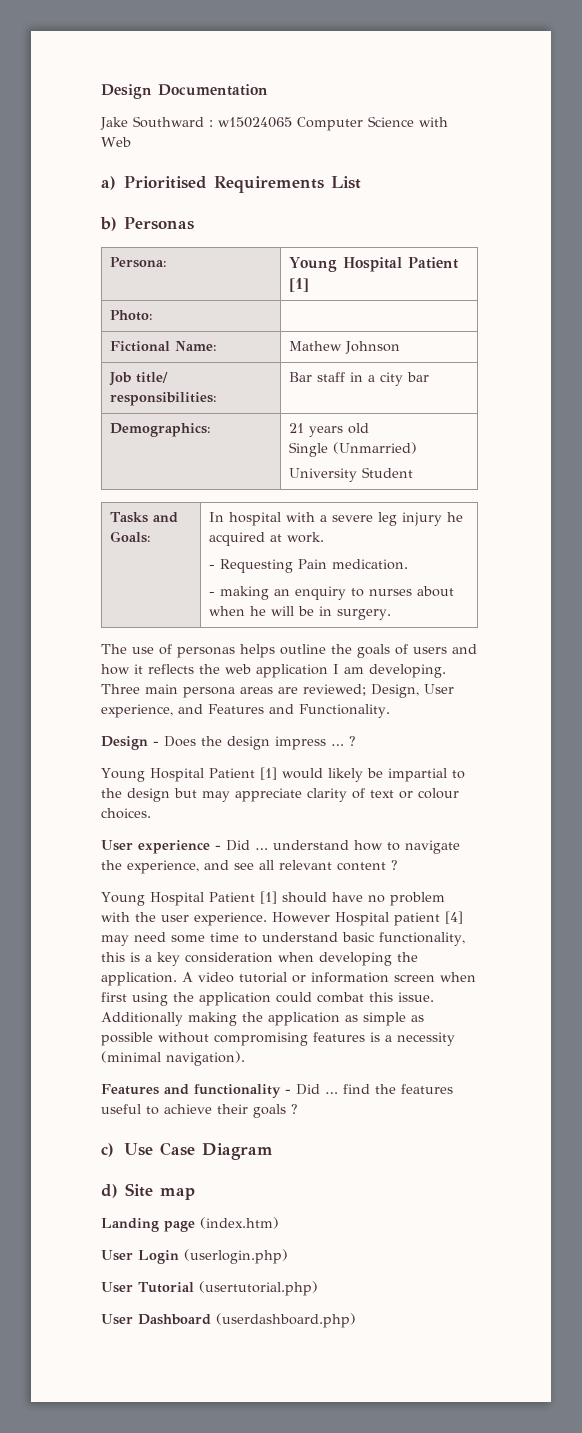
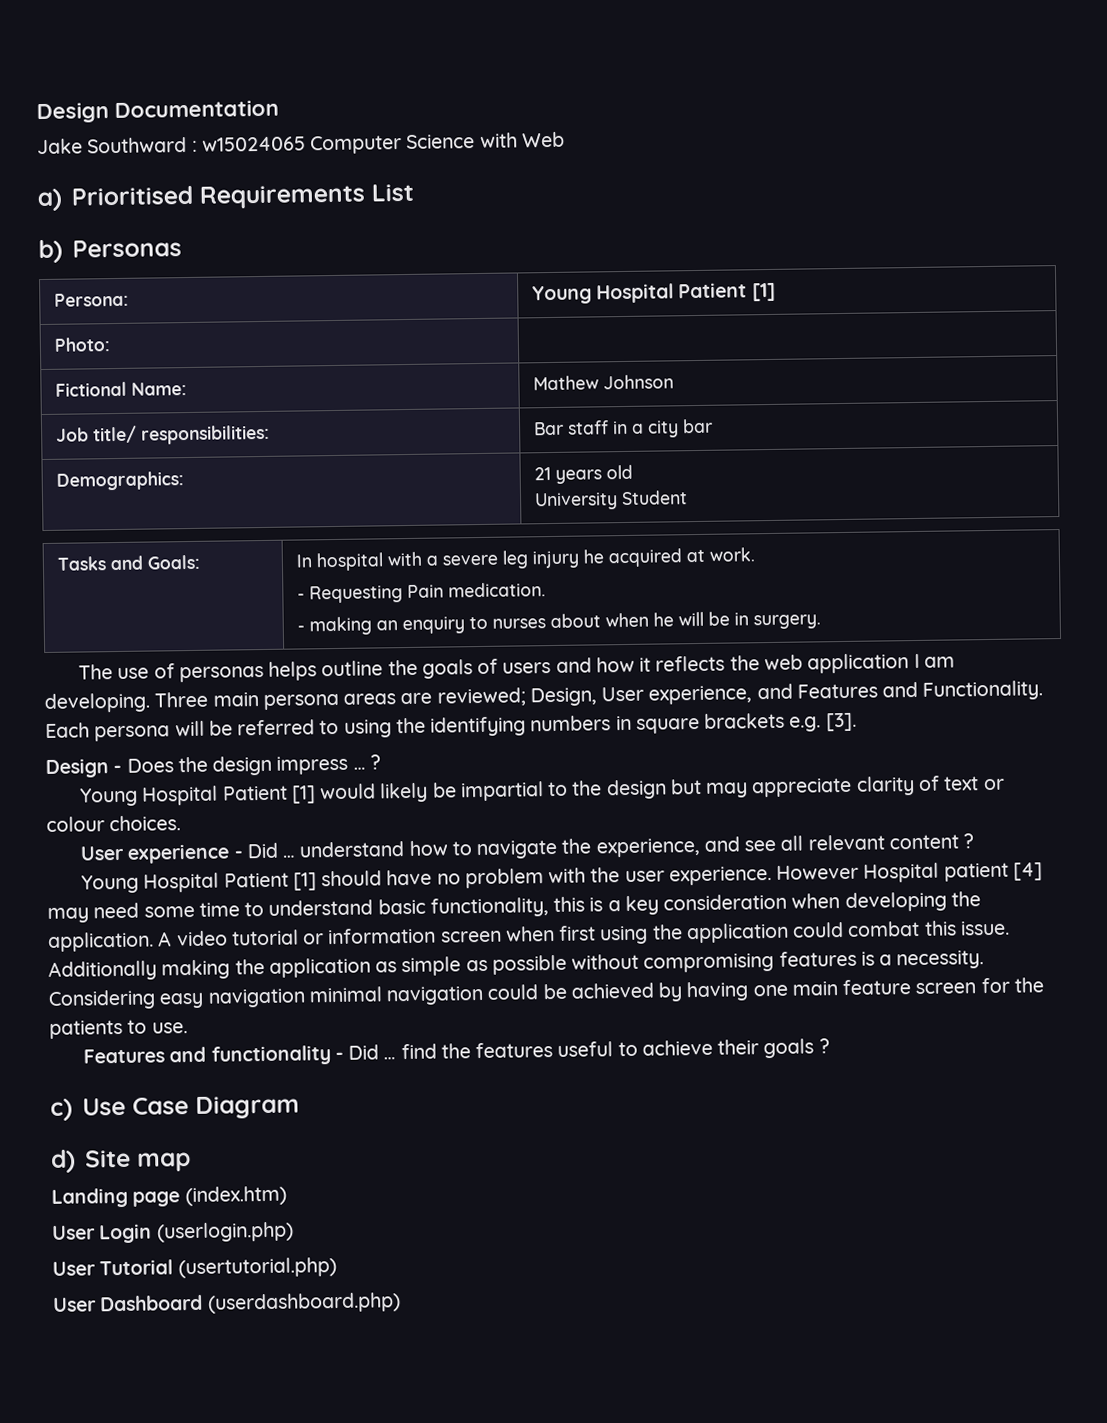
  Demographics: | 21 years old
- Single (Unmarried)
+ Each persona will be referred to using the identifying numbers in square brackets e.g. [3].
- Additionally making the application as simple as possible without compromising features is a necessity (minimal navigation).
+ Additionally making the application as simple as possible without compromising features is a necessity. Considering easy navigation minimal navigation could be achieved by having one main feature screen for the patients to use.

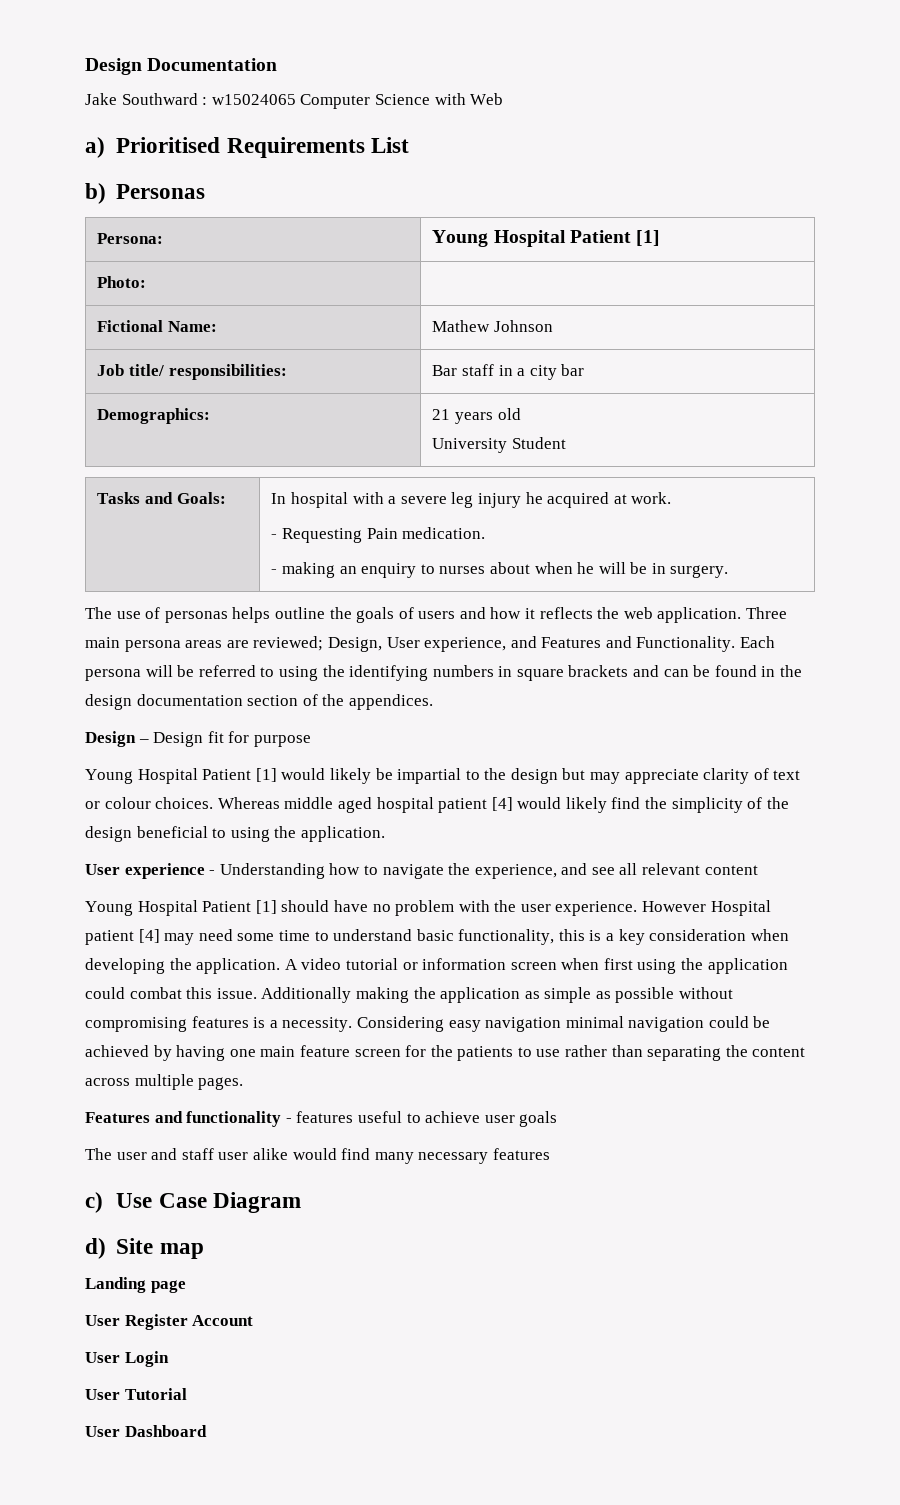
- The use of personas helps outline the goals of users and how it reflects the web application I am developing.
+ The use of personas helps outline the goals of users and how it reflects the web application.
- Each persona will be referred to using the identifying numbers in square brackets e.g. [3].
- Design - Does the design impress … ?
+ Each persona will be referred to using the identifying numbers in square brackets and can be found in the design documentation section of the appendices.
+ Design – Design fit for purpose
+ Whereas middle aged hospital patient [4] would likely find the simplicity of the design beneficial to using the application.
- User experience - Did … understand how to navigate the experience, and see all relevant content ?
+ User experience - Understanding how to navigate the experience, and see all relevant content
- Considering easy navigation minimal navigation could be achieved by having one main feature screen for the patients to use.
+ Considering easy navigation minimal navigation could be achieved by having one main feature screen for the patients to use rather than separating the content across multiple pages.
- Features and functionality - Did … find the features useful to achieve their goals ?
+ Features and functionality - features useful to achieve user goals
+ The user and staff user alike would find many necessary features
- Landing page (index.htm)
+ Landing page
+ User Register Account
- User Login (userlogin.php)
+ User Login
- User Tutorial (usertutorial.php)
+ User Tutorial
- User Dashboard (userdashboard.php)
+ User Dashboard

